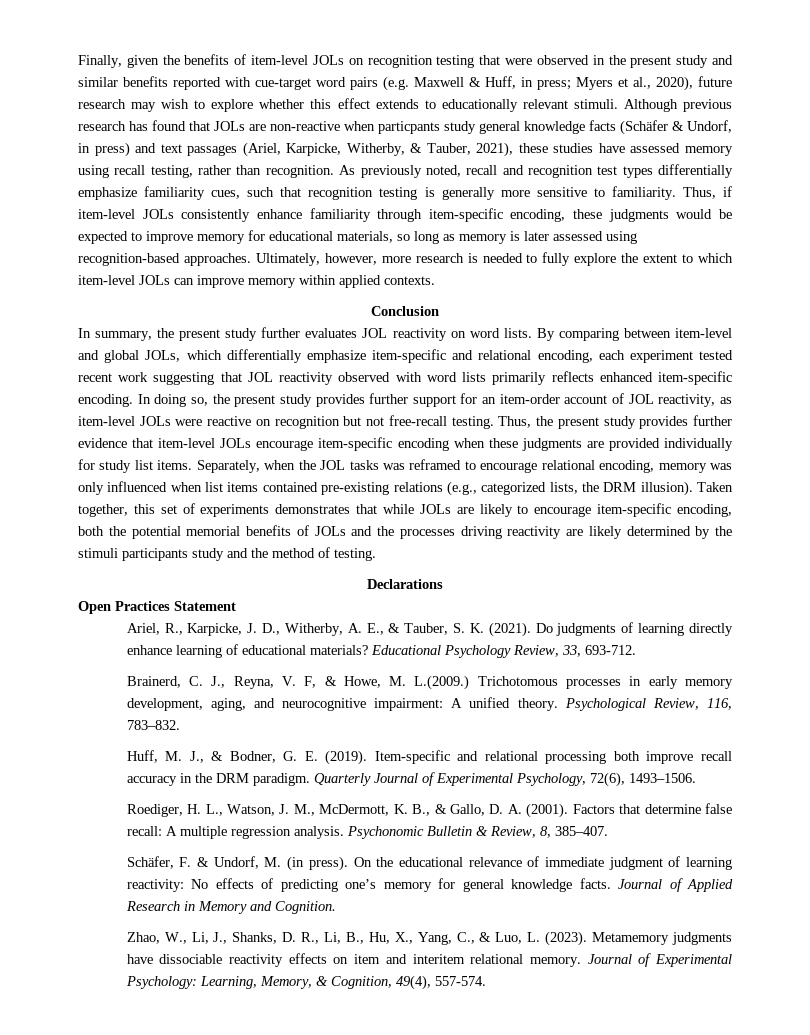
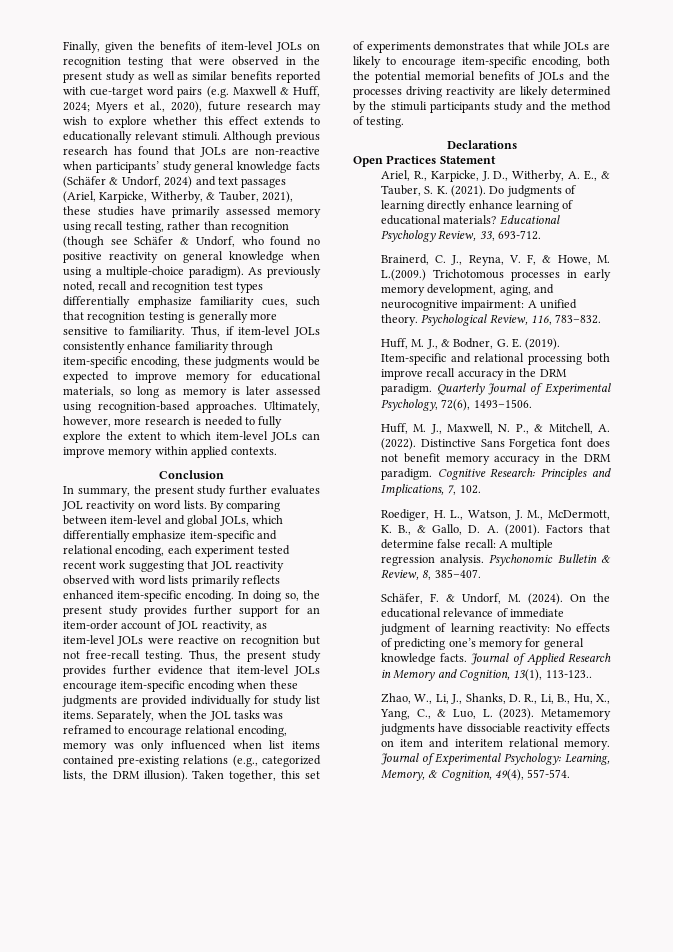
- Finally, given the benefits of item-level JOLs on recognition testing that were observed in the present study and similar benefits reported with cue-target word pairs (e.g. Maxwell & Huff, in press; Myers et al., 2020), future research may wish to explore whether this effect extends to educationally relevant stimuli.
+ Finally, given the benefits of item-level JOLs on recognition testing that were observed in the present study as well as similar benefits reported with cue-target word pairs (e.g. Maxwell & Huff, 2024; Myers et al., 2020), future research may wish to explore whether this effect extends to educationally relevant stimuli.
- Although previous research has found that JOLs are non-reactive when particpants study general knowledge facts (Schäfer & Undorf, in press) and text passages (Ariel, Karpicke, Witherby, & Tauber, 2021), these studies have assessed memory using recall testing, rather than recognition.
+ Although previous research has found that JOLs are non-reactive when participants’ study general knowledge facts (Schäfer & Undorf, 2024) and text passages (Ariel, Karpicke, Witherby, & Tauber, 2021), these studies have primarily assessed memory using recall testing, rather than recognition (though see Schäfer & Undorf, who found no positive reactivity on general knowledge when using a multiple-choice paradigm).
+ Huff, M. J., Maxwell, N. P., & Mitchell, A. (2022). Distinctive Sans Forgetica font does not benefit memory accuracy in the DRM paradigm. Cognitive Research: Principles and Implications, 7, 102.
- Schäfer, F. & Undorf, M. (in press).
+ Schäfer, F. & Undorf, M. (2024).
- Journal of Applied Research in Memory and Cognition.
+ Journal of Applied Research in Memory and Cognition, 13(1), 113-123..

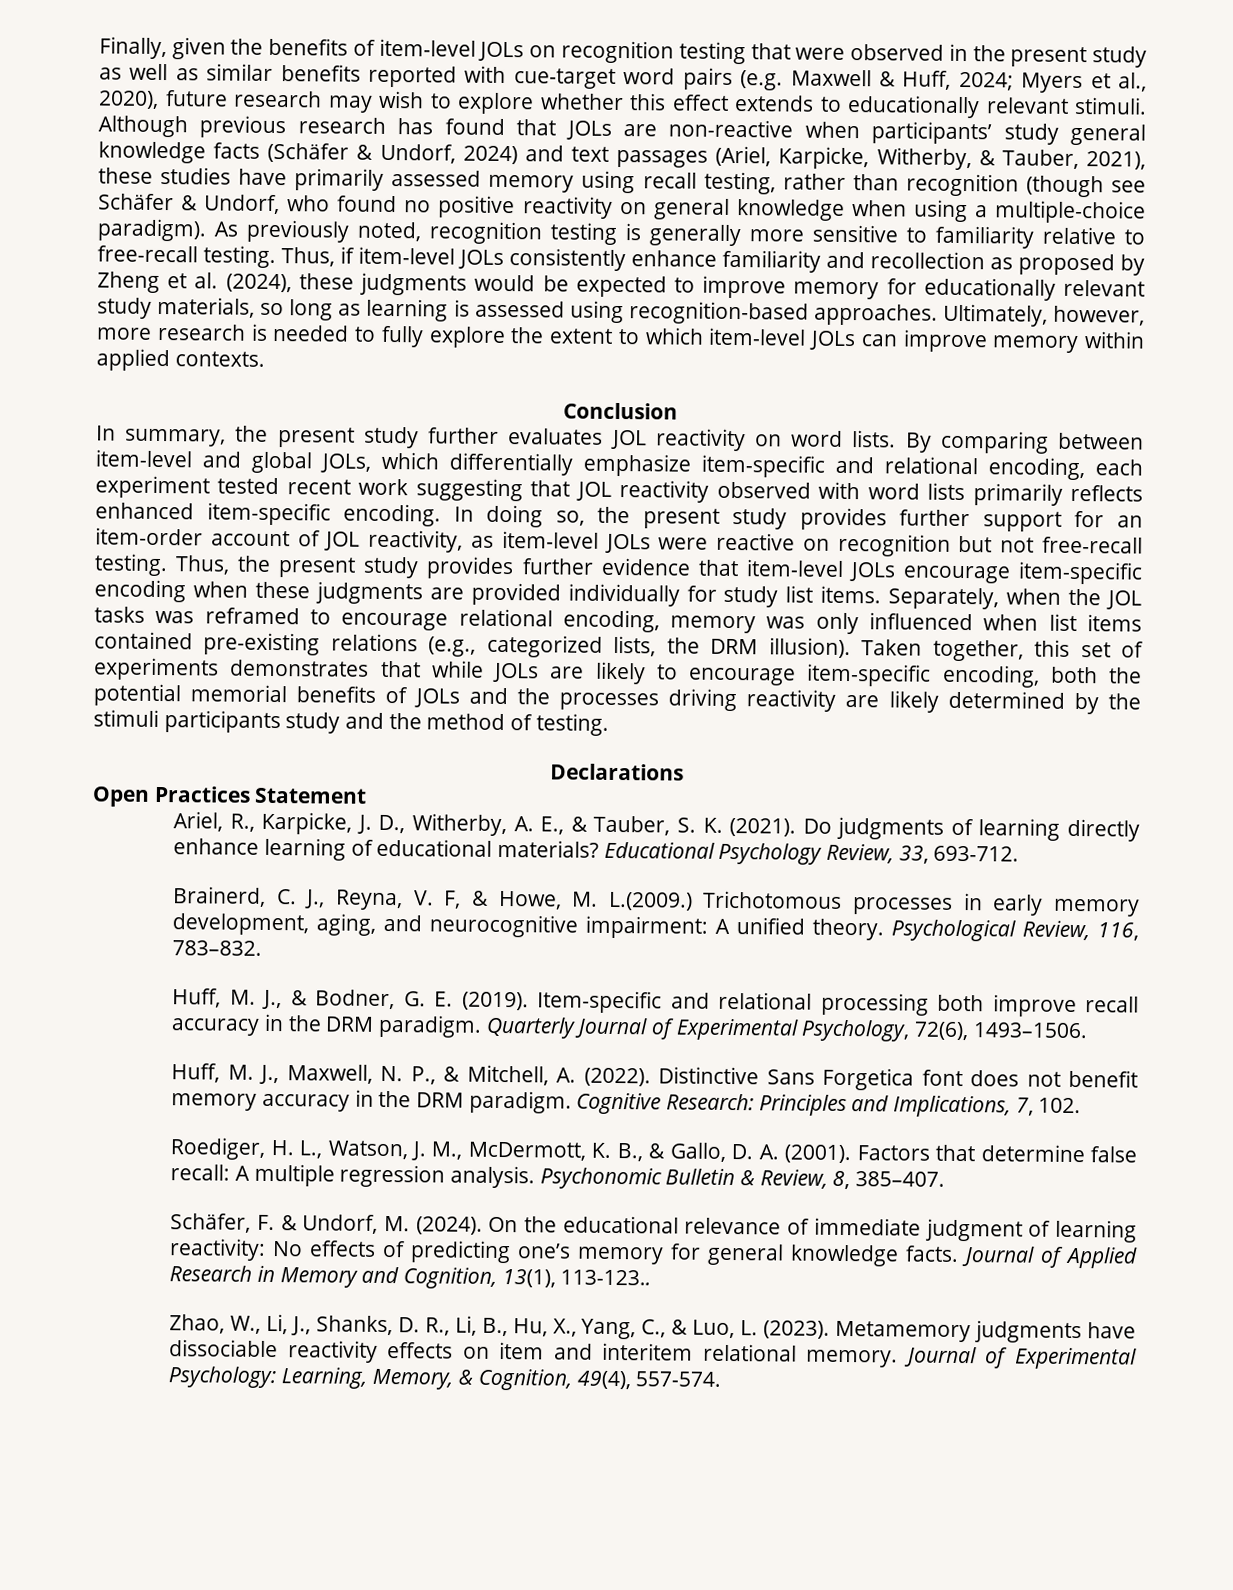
- As previously noted, recall and recognition test types differentially emphasize familiarity cues, such that recognition testing is generally more sensitive to familiarity.
+ As previously noted, recognition testing is generally more sensitive to familiarity relative to free-recall testing.
- Thus, if item-level JOLs consistently enhance familiarity through item-specific encoding, these judgments would be expected to improve memory for educational materials, so long as memory is later assessed using recognition-based approaches.
+ Thus, if item-level JOLs consistently enhance familiarity and recollection as proposed by Zheng et al. (2024), these judgments would be expected to improve memory for educationally relevant study materials, so long as learning is assessed using recognition-based approaches.

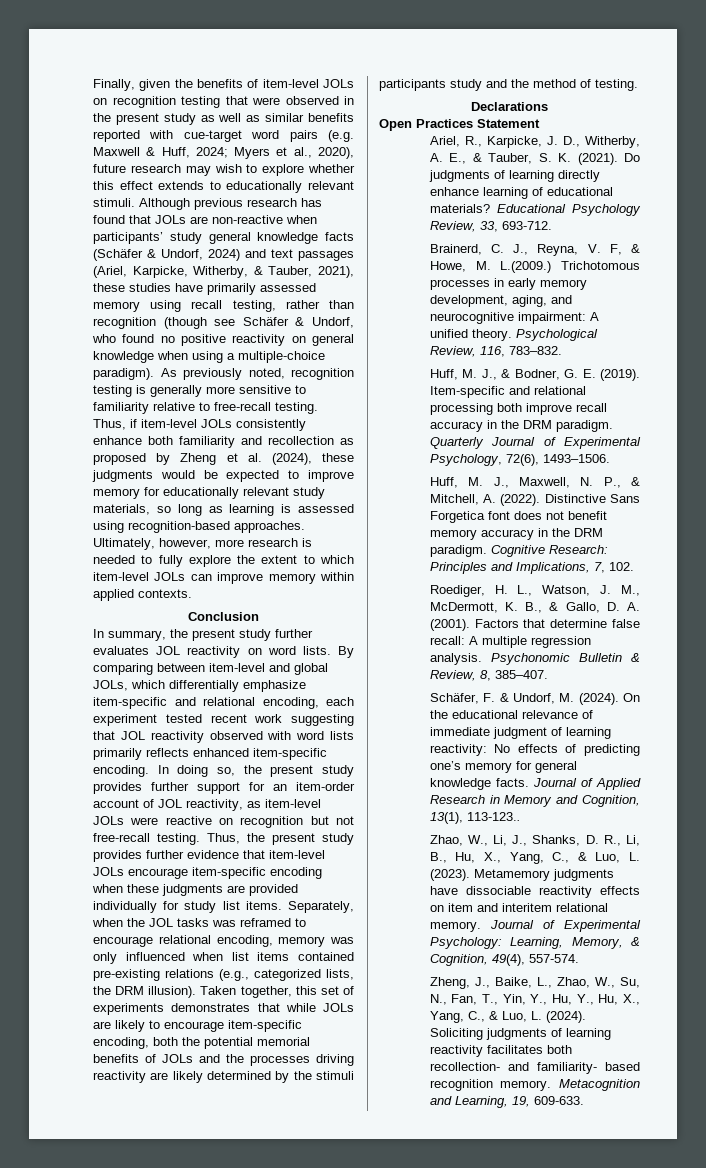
- Thus, if item-level JOLs consistently enhance familiarity and recollection as proposed by Zheng et al. (2024), these judgments would be expected to improve memory for educationally relevant study materials, so long as learning is assessed using recognition-based approaches.
+ Thus, if item-level JOLs consistently enhance both familiarity and recollection as proposed by Zheng et al. (2024), these judgments would be expected to improve memory for educationally relevant study materials, so long as learning is assessed using recognition-based approaches.
+ Zheng, J., Baike, L., Zhao, W., Su, N., Fan, T., Yin, Y., Hu, Y., Hu, X., Yang, C., & Luo, L. (2024). Soliciting judgments of learning reactivity facilitates both recollection- and familiarity- based recognition memory. Metacognition and Learning, 19, 609-633.

